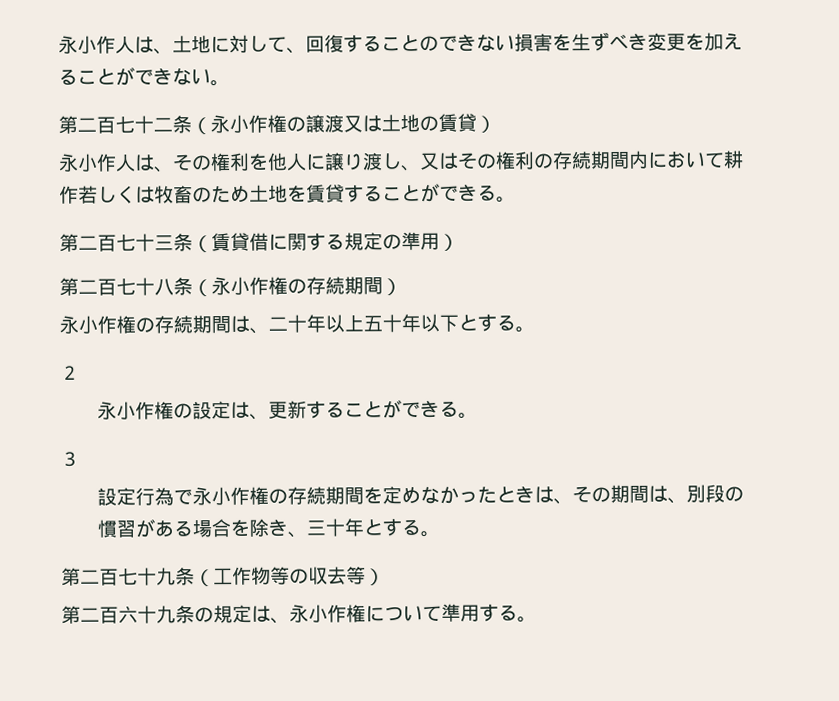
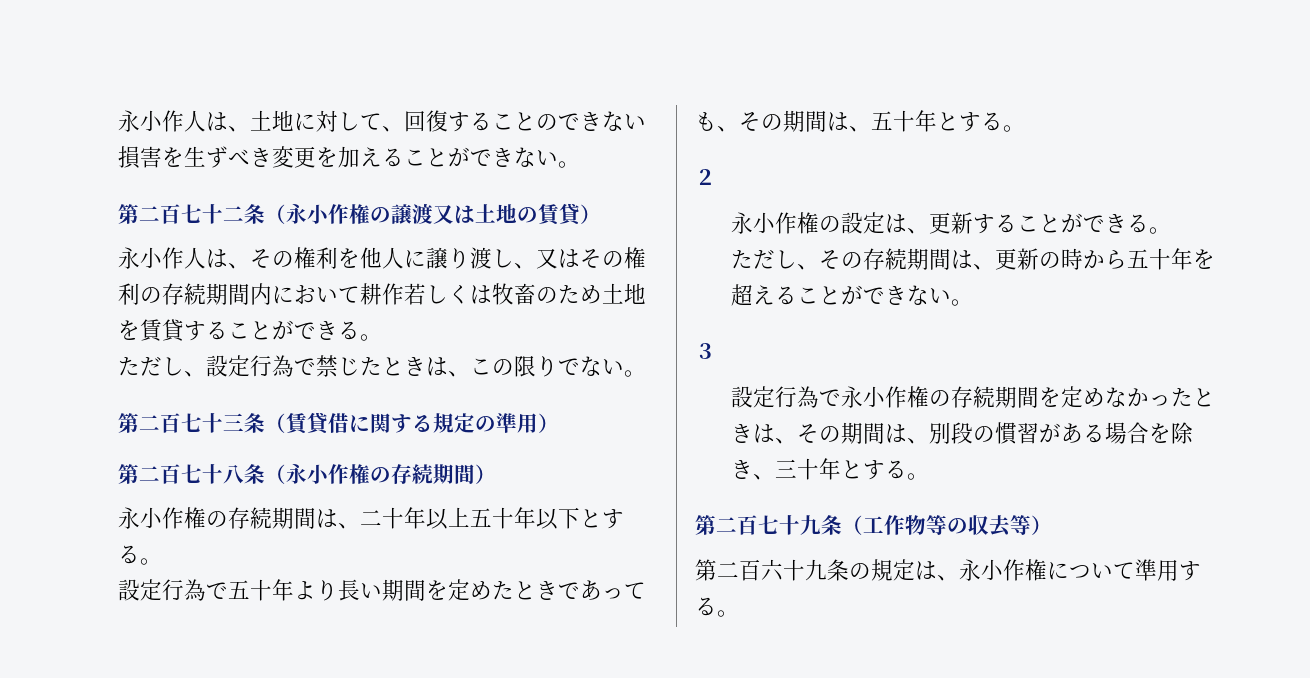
+ ただし、設定行為で禁じたときは、この限りでない。
+ 設定行為で五十年より長い期間を定めたときであっても、その期間は、五十年とする。
+ ただし、その存続期間は、更新の時から五十年を超えることができない。

